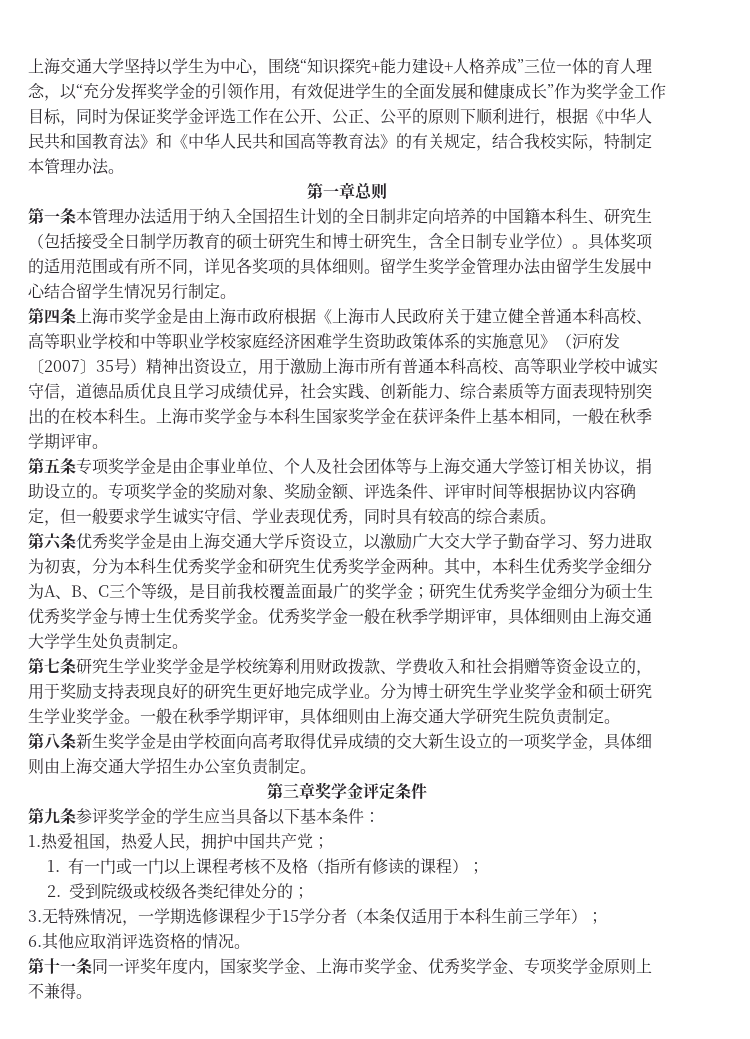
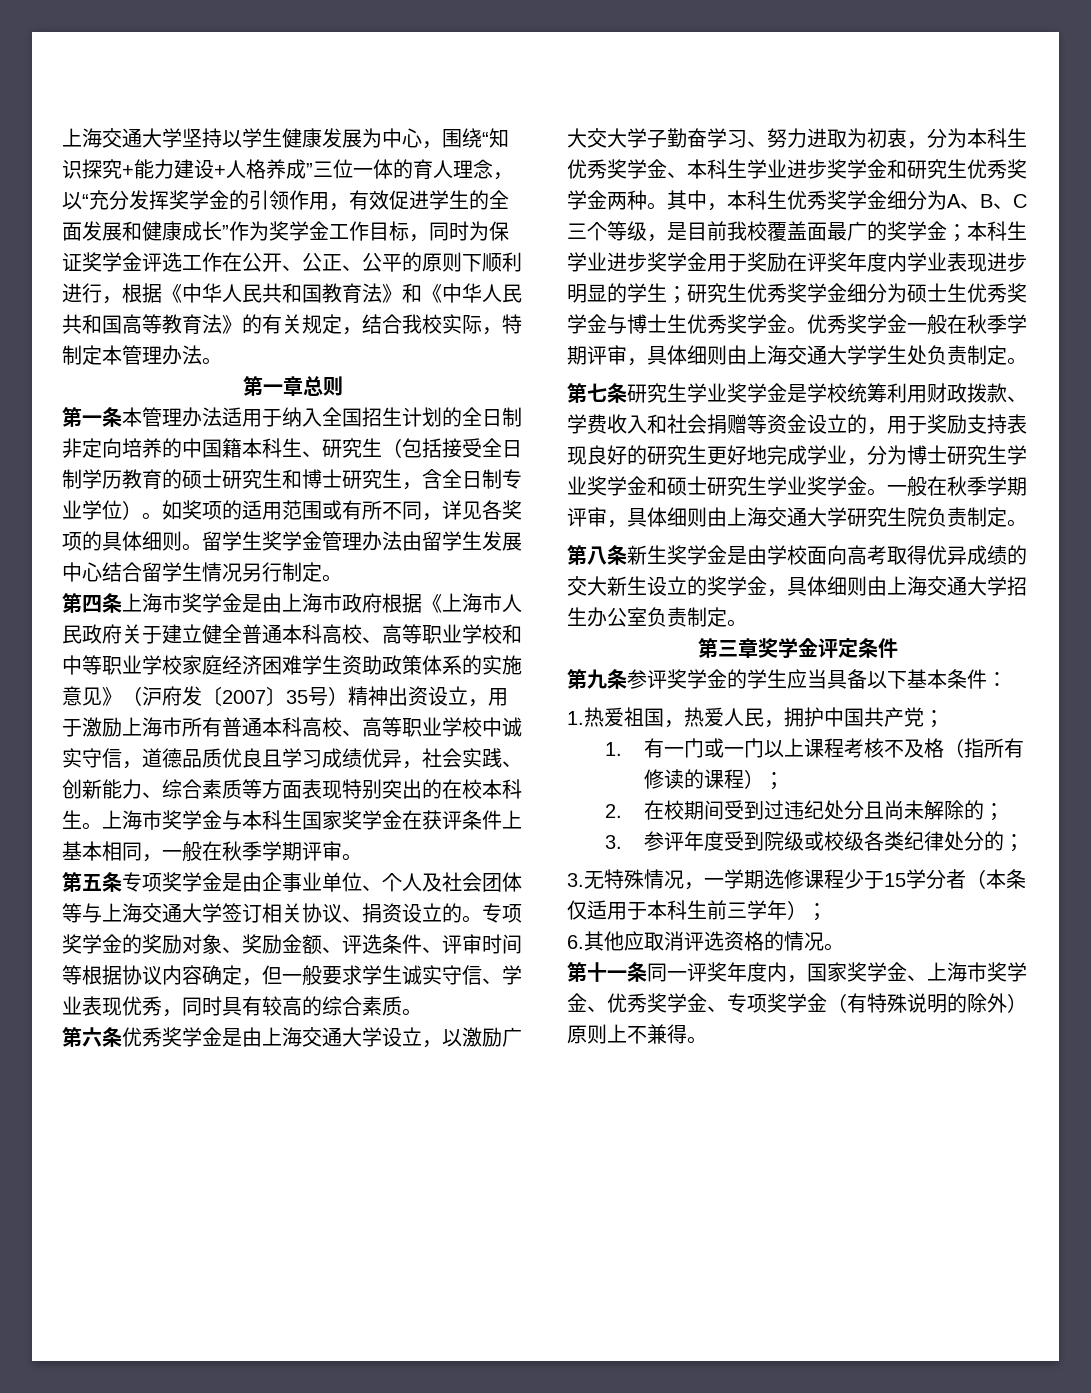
- 上海交通大学坚持以学生为中心，围绕“知识探究+能力建设+人格养成”三位一体的育人理念，以“充分发挥奖学金的引领作用，有效促进学生的全面发展和健康成长”作为奖学金工作目标，同时为保证奖学金评选工作在公开、公正、公平的原则下顺利进行，根据《中华人民共和国教育法》和《中华人民共和国高等教育法》的有关规定，结合我校实际，特制定本管理办法。
+ 上海交通大学坚持以学生健康发展为中心，围绕“知识探究+能力建设+人格养成”三位一体的育人理念，以“充分发挥奖学金的引领作用，有效促进学生的全面发展和健康成长”作为奖学金工作目标，同时为保证奖学金评选工作在公开、公正、公平的原则下顺利进行，根据《中华人民共和国教育法》和《中华人民共和国高等教育法》的有关规定，结合我校实际，特制定本管理办法。
- 具体奖项的适用范围或有所不同，详见各奖项的具体细则。
+ 如奖项的适用范围或有所不同，详见各奖项的具体细则。
- 第五条专项奖学金是由企事业单位、个人及社会团体等与上海交通大学签订相关协议，捐助设立的。
+ 第五条专项奖学金是由企事业单位、个人及社会团体等与上海交通大学签订相关协议、捐资设立的。
- 第六条优秀奖学金是由上海交通大学斥资设立，以激励广大交大学子勤奋学习、努力进取为初衷，分为本科生优秀奖学金和研究生优秀奖学金两种。
+ 第六条优秀奖学金是由上海交通大学设立，以激励广大交大学子勤奋学习、努力进取为初衷，分为本科生优秀奖学金、本科生学业进步奖学金和研究生优秀奖学金两种。
- 其中，本科生优秀奖学金细分为A、B、C三个等级，是目前我校覆盖面最广的奖学金；研究生优秀奖学金细分为硕士生优秀奖学金与博士生优秀奖学金。
+ 其中，本科生优秀奖学金细分为A、B、C三个等级，是目前我校覆盖面最广的奖学金；本科生学业进步奖学金用于奖励在评奖年度内学业表现进步明显的学生；研究生优秀奖学金细分为硕士生优秀奖学金与博士生优秀奖学金。
- 第七条研究生学业奖学金是学校统筹利用财政拨款、学费收入和社会捐赠等资金设立的，用于奖励支持表现良好的研究生更好地完成学业。分为博士研究生学业奖学金和硕士研究生学业奖学金。
+ 第七条研究生学业奖学金是学校统筹利用财政拨款、学费收入和社会捐赠等资金设立的，用于奖励支持表现良好的研究生更好地完成学业，分为博士研究生学业奖学金和硕士研究生学业奖学金。
- 第八条新生奖学金是由学校面向高考取得优异成绩的交大新生设立的一项奖学金，具体细则由上海交通大学招生办公室负责制定。
+ 第八条新生奖学金是由学校面向高考取得优异成绩的交大新生设立的奖学金，具体细则由上海交通大学招生办公室负责制定。
- 2.受到院级或校级各类纪律处分的；
+ 2.在校期间受到过违纪处分且尚未解除的；
+ 3.参评年度受到院级或校级各类纪律处分的；
- 第十一条同一评奖年度内，国家奖学金、上海市奖学金、优秀奖学金、专项奖学金原则上不兼得。
+ 第十一条同一评奖年度内，国家奖学金、上海市奖学金、优秀奖学金、专项奖学金（有特殊说明的除外）原则上不兼得。

